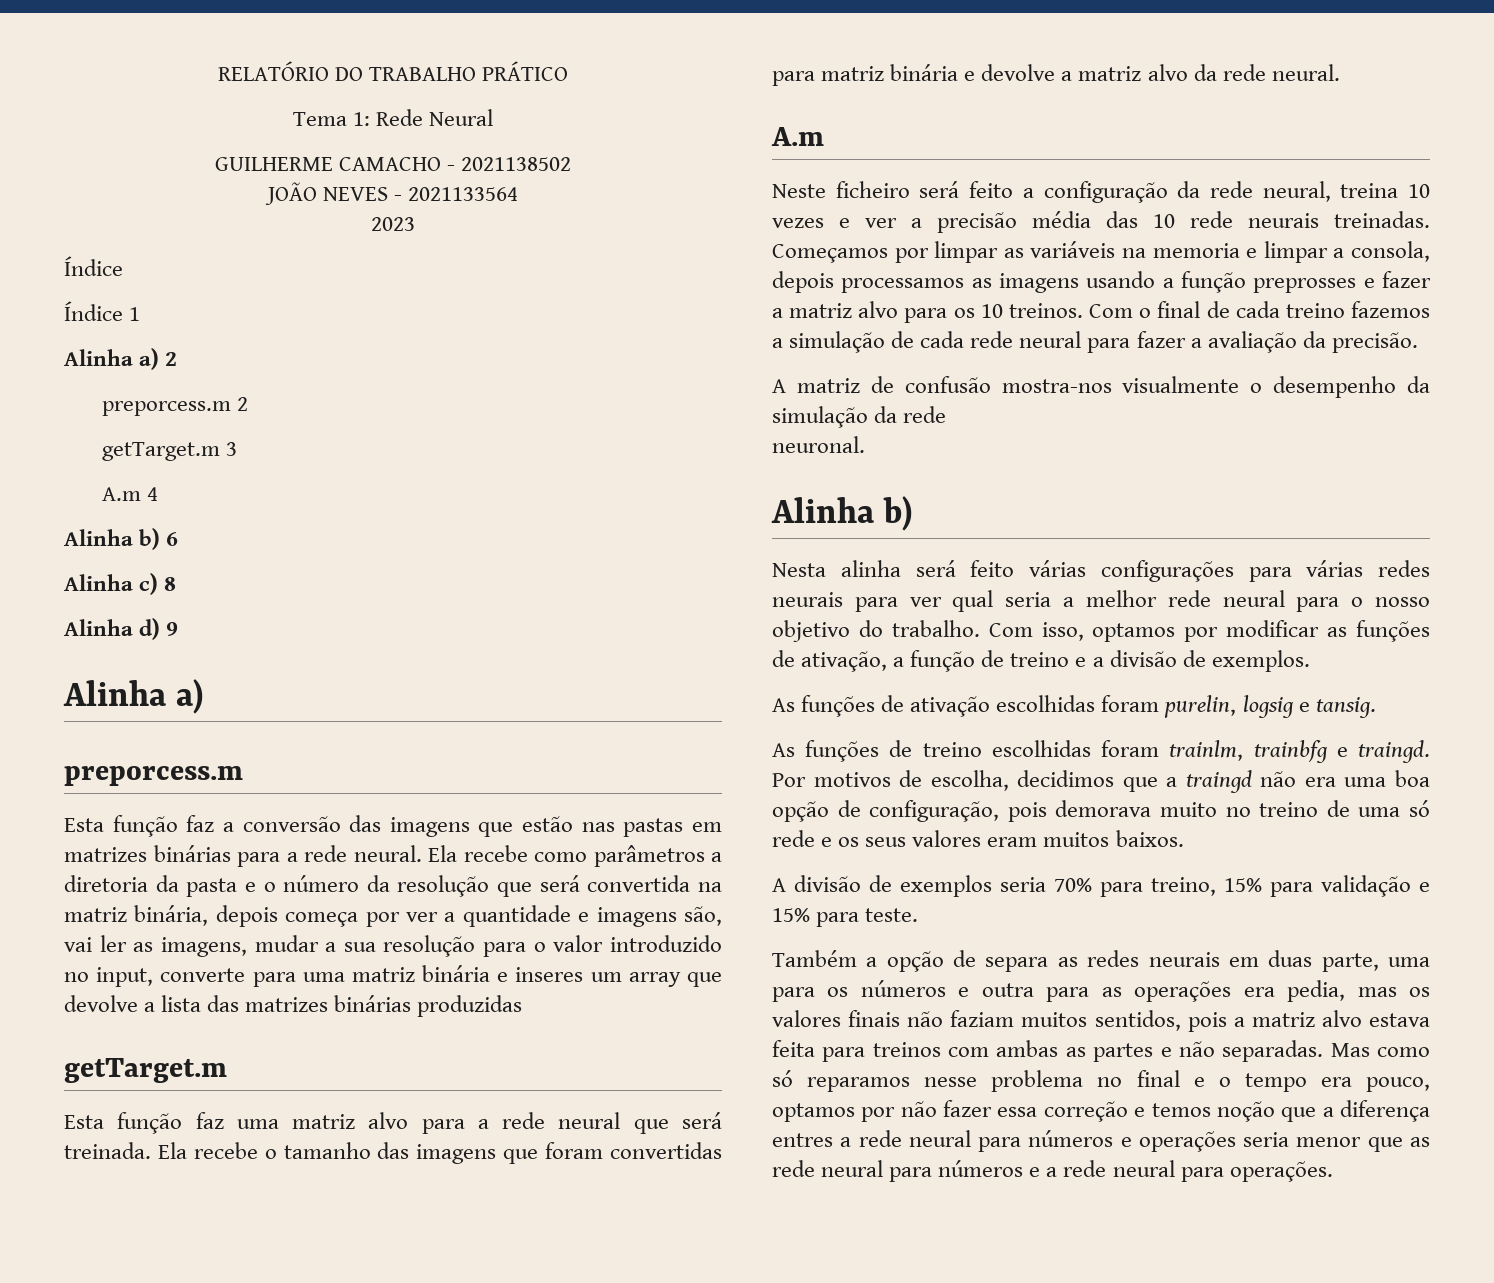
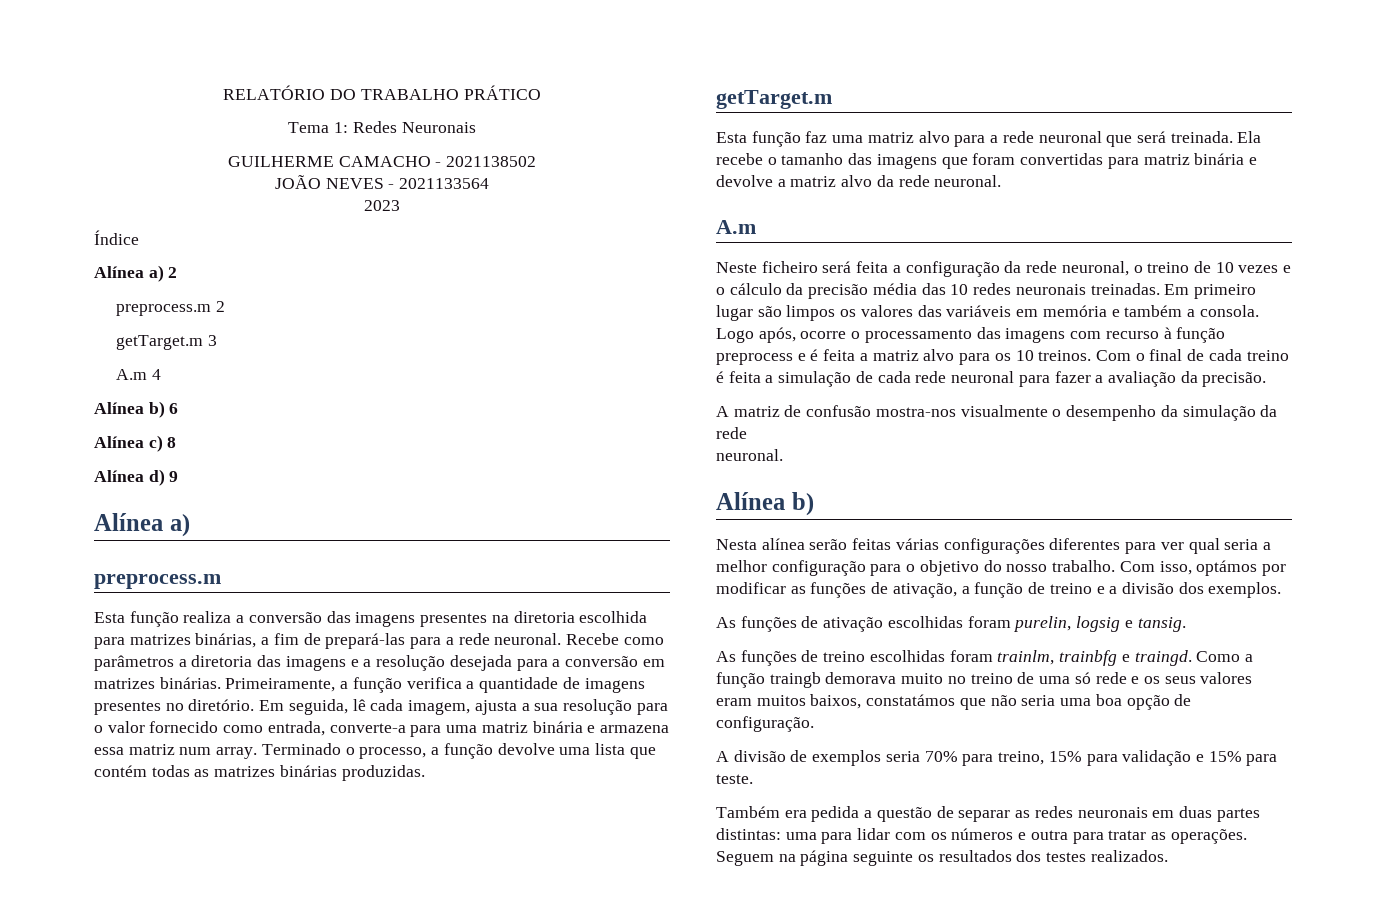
- Tema 1: Rede Neural
+ Tema 1: Redes Neuronais
- Índice 1
- Alinha a) 2
+ Alínea a) 2
- preporcess.m 2
+ preprocess.m 2
- Alinha b) 6
+ Alínea b) 6
- Alinha c) 8
+ Alínea c) 8
- Alinha d) 9
- Alinha a)
- preporcess.m
- Esta função faz a conversão das imagens que estão nas pastas em matrizes binárias para a rede neural. Ela recebe como parâmetros a diretoria da pasta e o número da resolução que será convertida na matriz binária, depois começa por ver a quantidade e imagens são, vai ler as imagens, mudar a sua resolução para o valor introduzido no input, converte para uma matriz binária e inseres um array que devolve a lista das matrizes binárias produzidas
+ Alínea d) 9
+ Alínea a)
+ preprocess.m
+ Esta função realiza a conversão das imagens presentes na diretoria escolhida para matrizes binárias, a fim de prepará-las para a rede neuronal. Recebe como parâmetros a diretoria das imagens e a resolução desejada para a conversão em matrizes binárias. Primeiramente, a função verifica a quantidade de imagens presentes no diretório. Em seguida, lê cada imagem, ajusta a sua resolução para o valor fornecido como entrada, converte-a para uma matriz binária e armazena essa matriz num array. Terminado o processo, a função devolve uma lista que contém todas as matrizes binárias produzidas.
- Esta função faz uma matriz alvo para a rede neural que será treinada.
+ Esta função faz uma matriz alvo para a rede neuronal que será treinada.
- Ela recebe o tamanho das imagens que foram convertidas para matriz binária e devolve a matriz alvo da rede neural.
+ Ela recebe o tamanho das imagens que foram convertidas para matriz binária e devolve a matriz alvo da rede neuronal.
- Neste ficheiro será feito a configuração da rede neural, treina 10 vezes e ver a precisão média das 10 rede neurais treinadas. Começamos por limpar as variáveis na memoria e limpar a consola, depois processamos as imagens usando a função preprosses e fazer a matriz alvo para os 10 treinos.
+ Neste ficheiro será feita a configuração da rede neuronal, o treino de 10 vezes e o cálculo da precisão média das 10 redes neuronais treinadas. Em primeiro lugar são limpos os valores das variáveis em memória e também a consola. Logo após, ocorre o processamento das imagens com recurso à função preprocess e é feita a matriz alvo para os 10 treinos.
- Com o final de cada treino fazemos a simulação de cada rede neural para fazer a avaliação da precisão.
+ Com o final de cada treino é feita a simulação de cada rede neuronal para fazer a avaliação da precisão.
  A matriz de confusão mostra-nos visualmente o desempenho da simulação da rede
  neuronal.
- Alinha b)
+ Alínea b)
- Nesta alinha será feito várias configurações para várias redes neurais para ver qual seria a melhor rede neural para o nosso objetivo do trabalho.
+ Nesta alínea serão feitas várias configurações diferentes para ver qual seria a melhor configuração para o objetivo do nosso trabalho.
- Com isso, optamos por modificar as funções de ativação, a função de treino e a divisão de exemplos.
+ Com isso, optámos por modificar as funções de ativação, a função de treino e a divisão dos exemplos.
- Por motivos de escolha, decidimos que a traingd não era uma boa opção de configuração, pois demorava muito no treino de uma só rede e os seus valores eram muitos baixos.
+ Como a função traingb demorava muito no treino de uma só rede e os seus valores eram muitos baixos, constatámos que não seria uma boa opção de configuração.
- Também a opção de separa as redes neurais em duas parte, uma para os números e outra para as operações era pedia, mas os valores finais não faziam muitos sentidos, pois a matriz alvo estava feita para treinos com ambas as partes e não separadas. Mas como só reparamos nesse problema no final e o tempo era pouco, optamos por não fazer essa correção e temos noção que a diferença entres a rede neural para números e operações seria menor que as rede neural para números e a rede neural para operações.
+ Também era pedida a questão de separar as redes neuronais em duas partes distintas: uma para lidar com os números e outra para tratar as operações. Seguem na página seguinte os resultados dos testes realizados.

